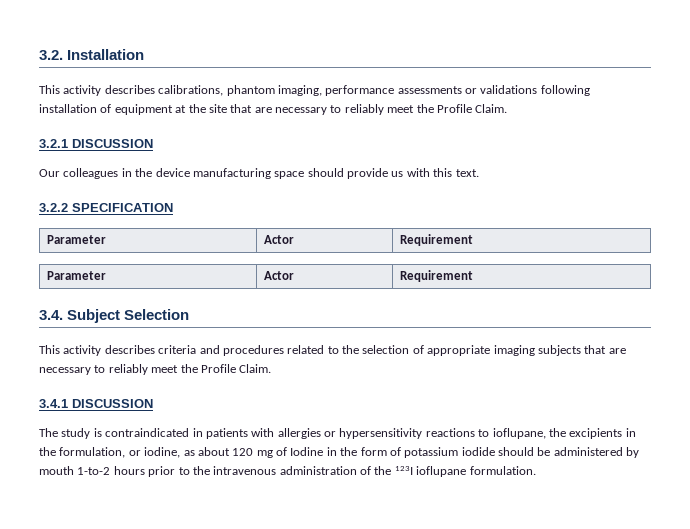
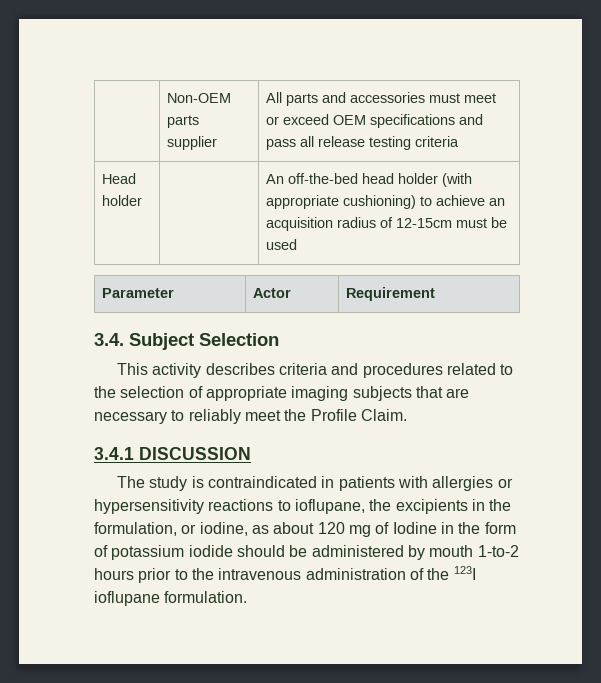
- 3.2. Installation
- This activity describes calibrations, phantom imaging, performance assessments or validations following installation of equipment at the site that are necessary to reliably meet the Profile Claim.
- 3.2.1 DISCUSSION
- Our colleagues in the device manufacturing space should provide us with this text.
- 3.2.2 SPECIFICATION
- Parameter | Actor | Requirement
+ | Non-OEM parts supplier | All parts and accessories must meet or exceed OEM specifications and pass all release testing criteria
+ Head holder | | An off-the-bed head holder (with appropriate cushioning) to achieve an acquisition radius of 12-15cm must be used

